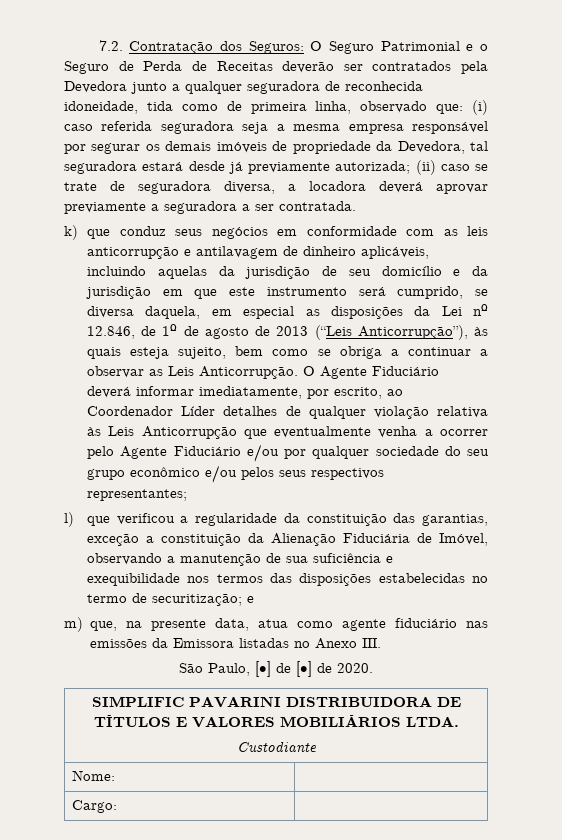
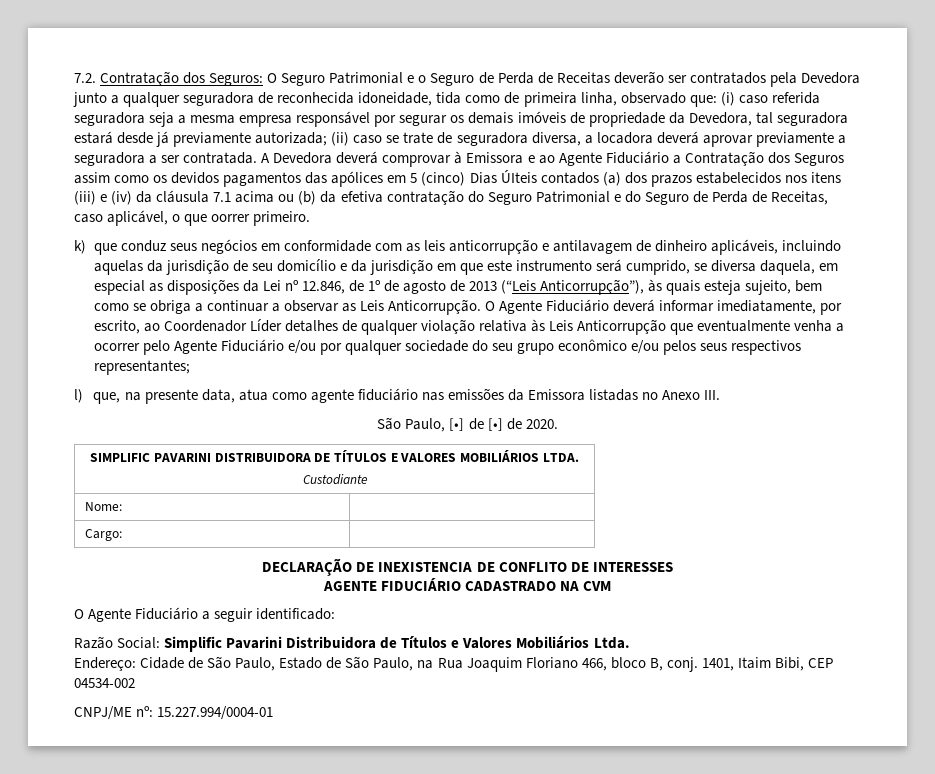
+ A Devedora deverá comprovar à Emissora e ao Agente Fiduciário a Contratação dos Seguros assim como os devidos pagamentos das apólices em 5 (cinco) Dias ÚIteis contados (a) dos prazos estabelecidos nos itens (iii) e (iv) da cláusula 7.1 acima ou (b) da efetiva contratação do Seguro Patrimonial e do Seguro de Perda de Receitas, caso aplicável, o que oorrer primeiro.
- l) que verificou a regularidade da constituição das garantias, exceção a constituição da Alienação Fiduciária de Imóvel, observando a manutenção de sua suficiência e exequibilidade nos termos das disposições estabelecidas no termo de securitização; e
- m) que, na presente data, atua como agente fiduciário nas emissões da Emissora listadas no Anexo III.
+ l) que, na presente data, atua como agente fiduciário nas emissões da Emissora listadas no Anexo III.
+ DECLARAÇÃO DE INEXISTENCIA DE CONFLITO DE INTERESSES
+ AGENTE FIDUCIÁRIO CADASTRADO NA CVM
+ O Agente Fiduciário a seguir identificado:
+ Razão Social: Simplific Pavarini Distribuidora de Títulos e Valores Mobiliários Ltda.
+ Endereço: Cidade de São Paulo, Estado de São Paulo, na Rua Joaquim Floriano 466, bloco B, conj. 1401, Itaim Bibi, CEP 04534-002
+ CNPJ/ME nº: 15.227.994/0004-01

